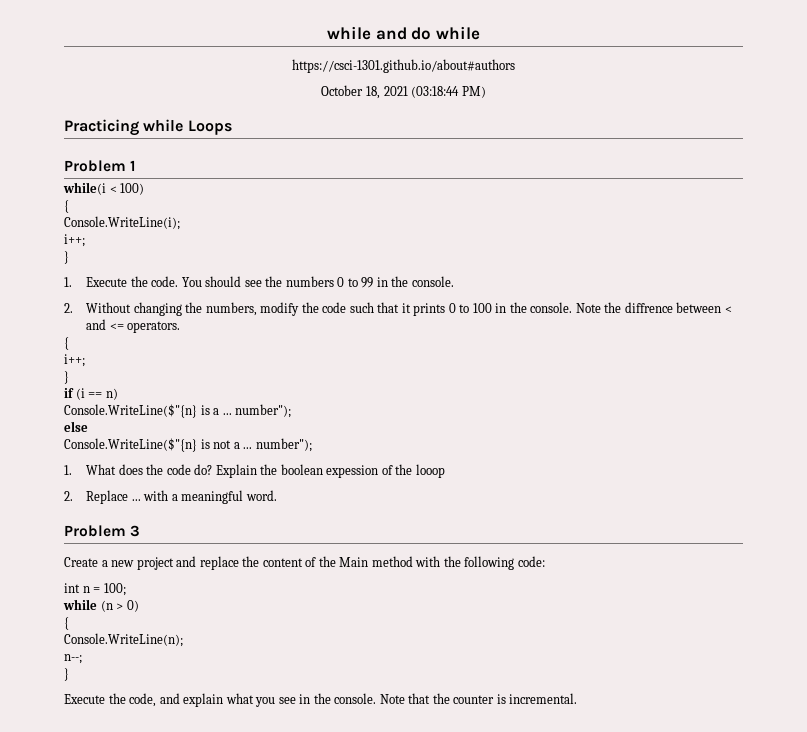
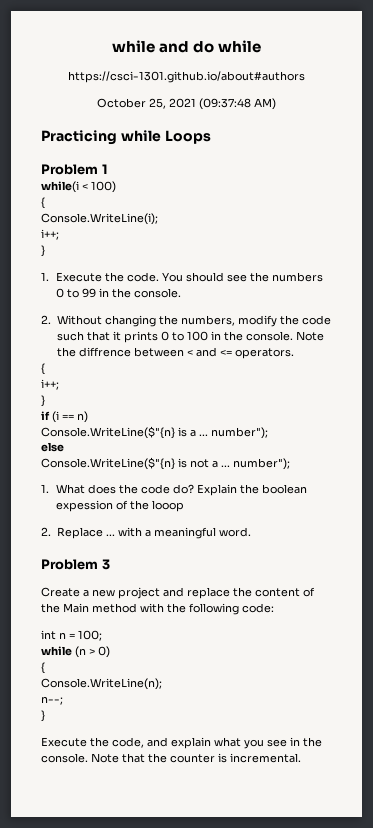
- October 18, 2021 (03:18:44 PM)
+ October 25, 2021 (09:37:48 AM)

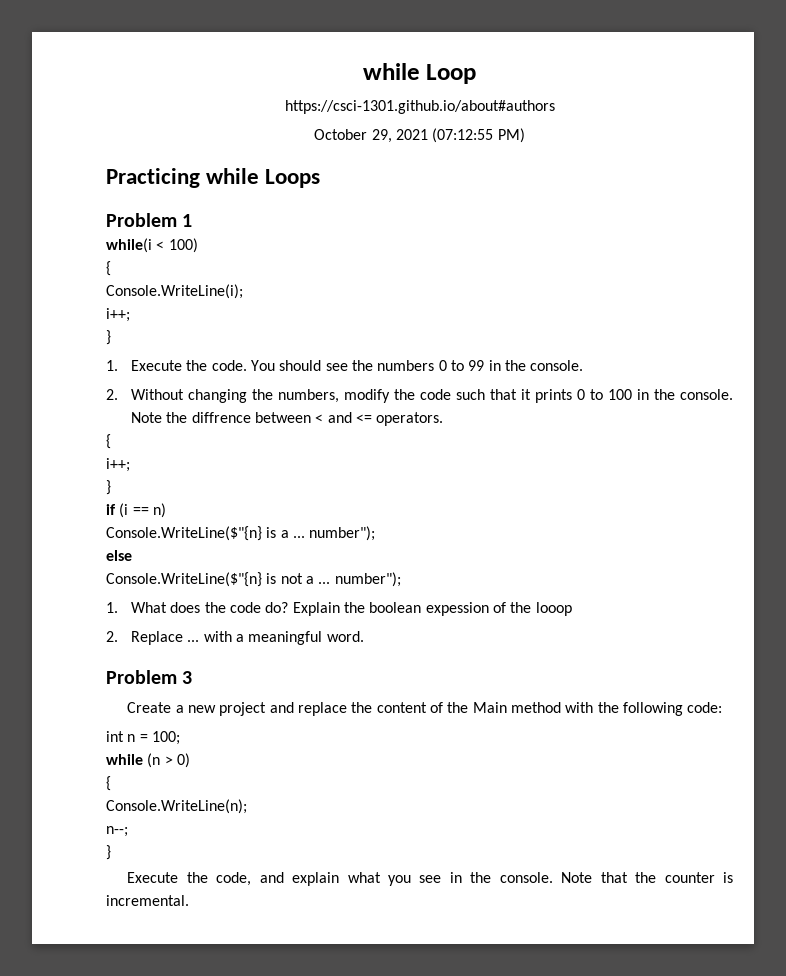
- while and do while
+ while Loop
- October 25, 2021 (09:37:48 AM)
+ October 29, 2021 (07:12:55 PM)

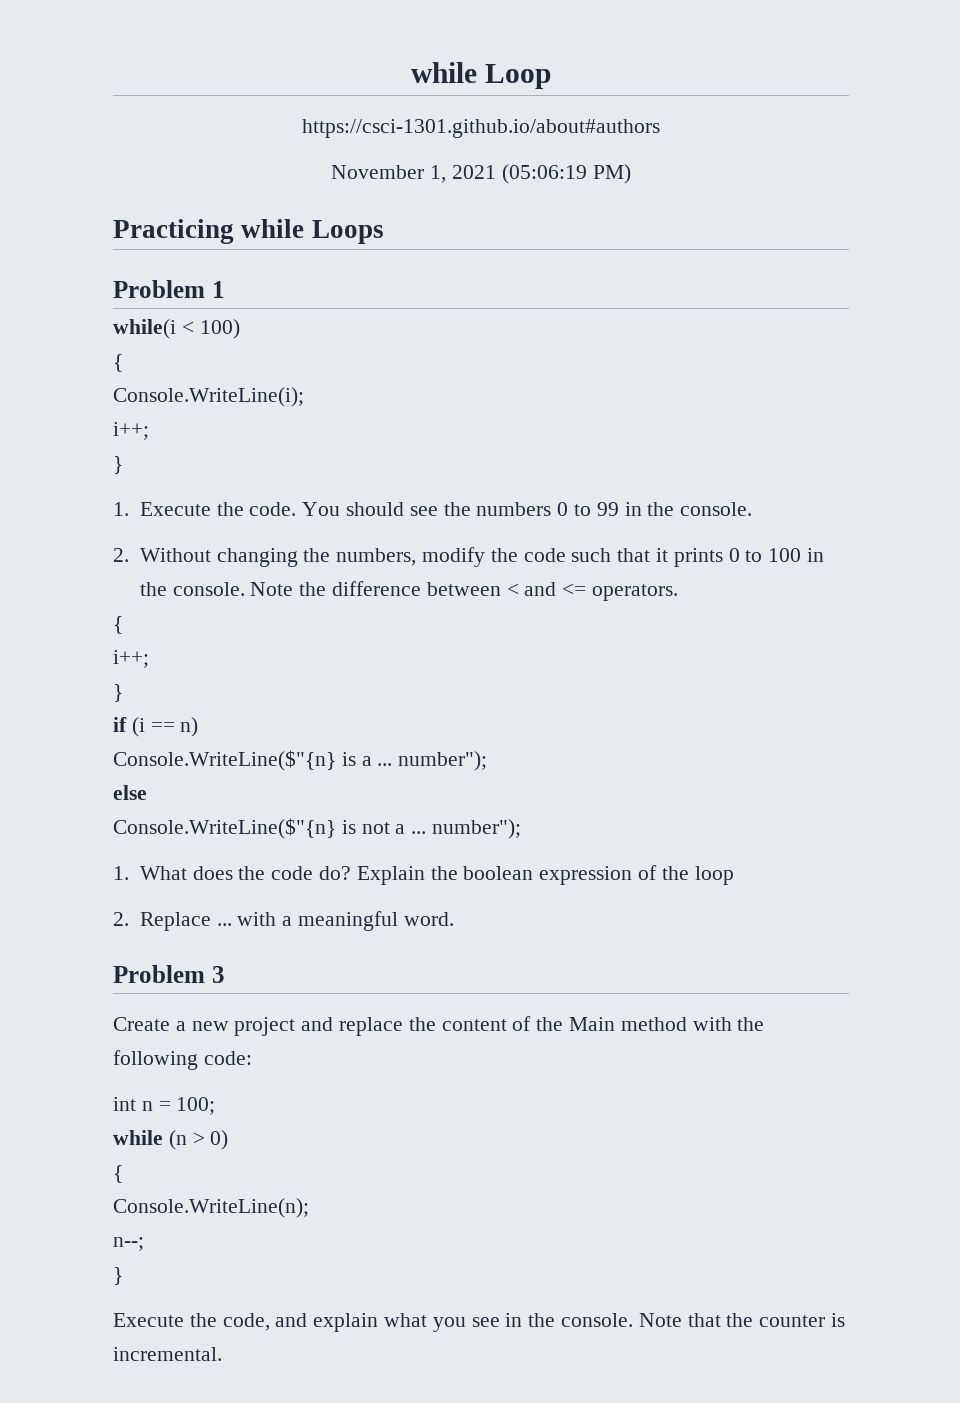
- October 29, 2021 (07:12:55 PM)
+ November 1, 2021 (05:06:19 PM)
- Note the diffrence between < and <= operators.
+ Note the difference between < and <= operators.
- Explain the boolean expession of the looop
+ Explain the boolean expression of the loop

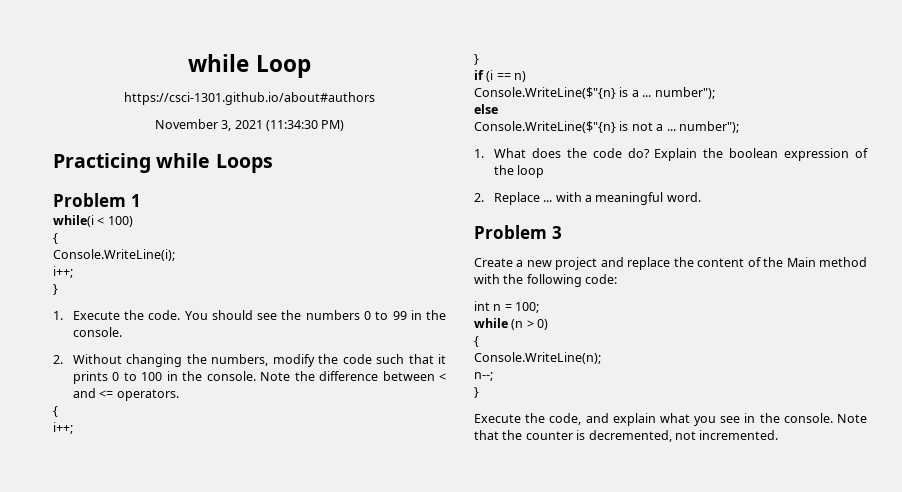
- November 1, 2021 (05:06:19 PM)
+ November 3, 2021 (11:34:30 PM)
- Note that the counter is incremental.
+ Note that the counter is decremented, not incremented.

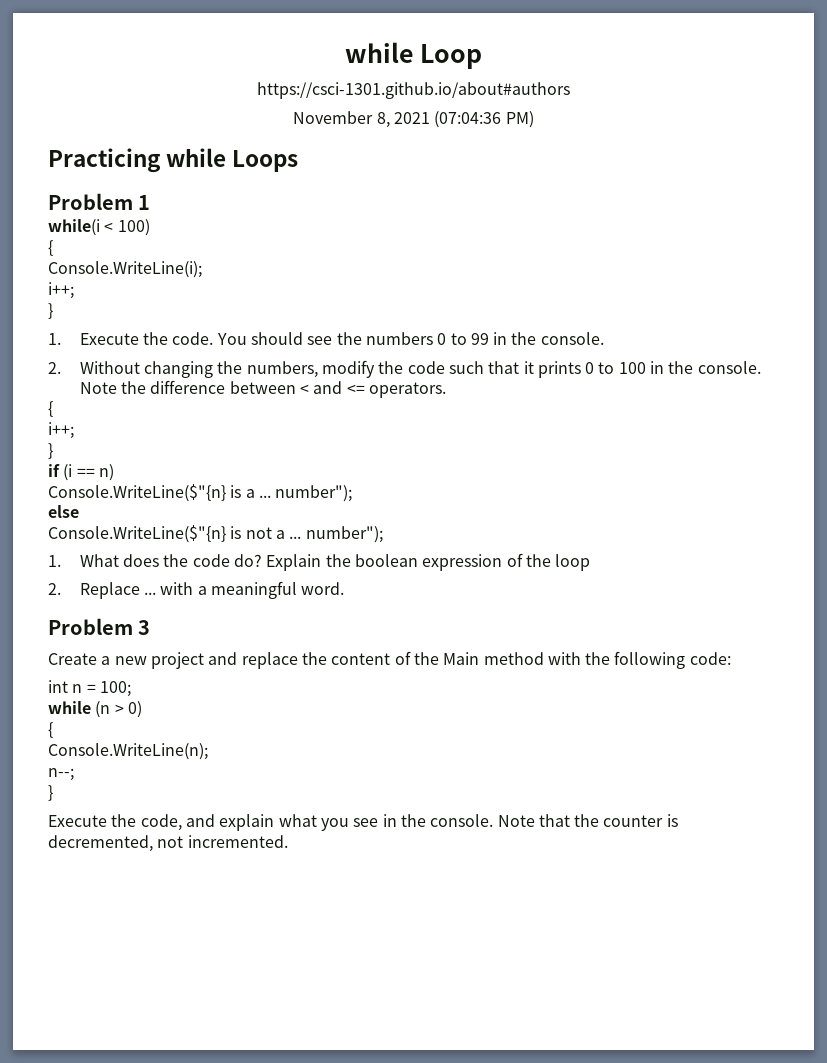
- November 3, 2021 (11:34:30 PM)
+ November 8, 2021 (07:04:36 PM)

